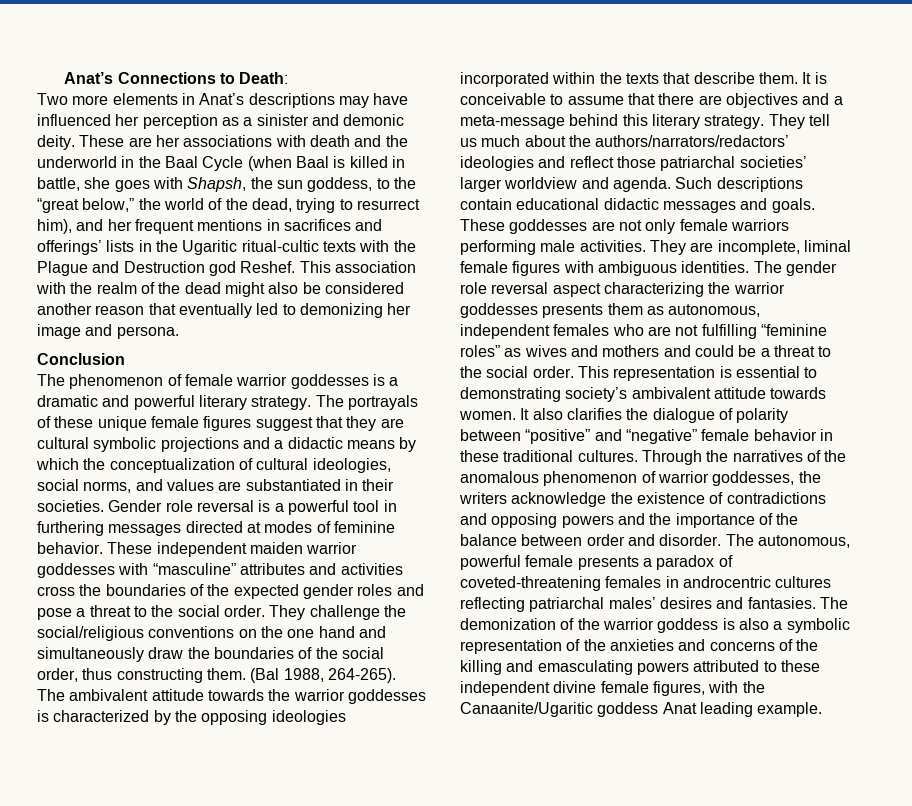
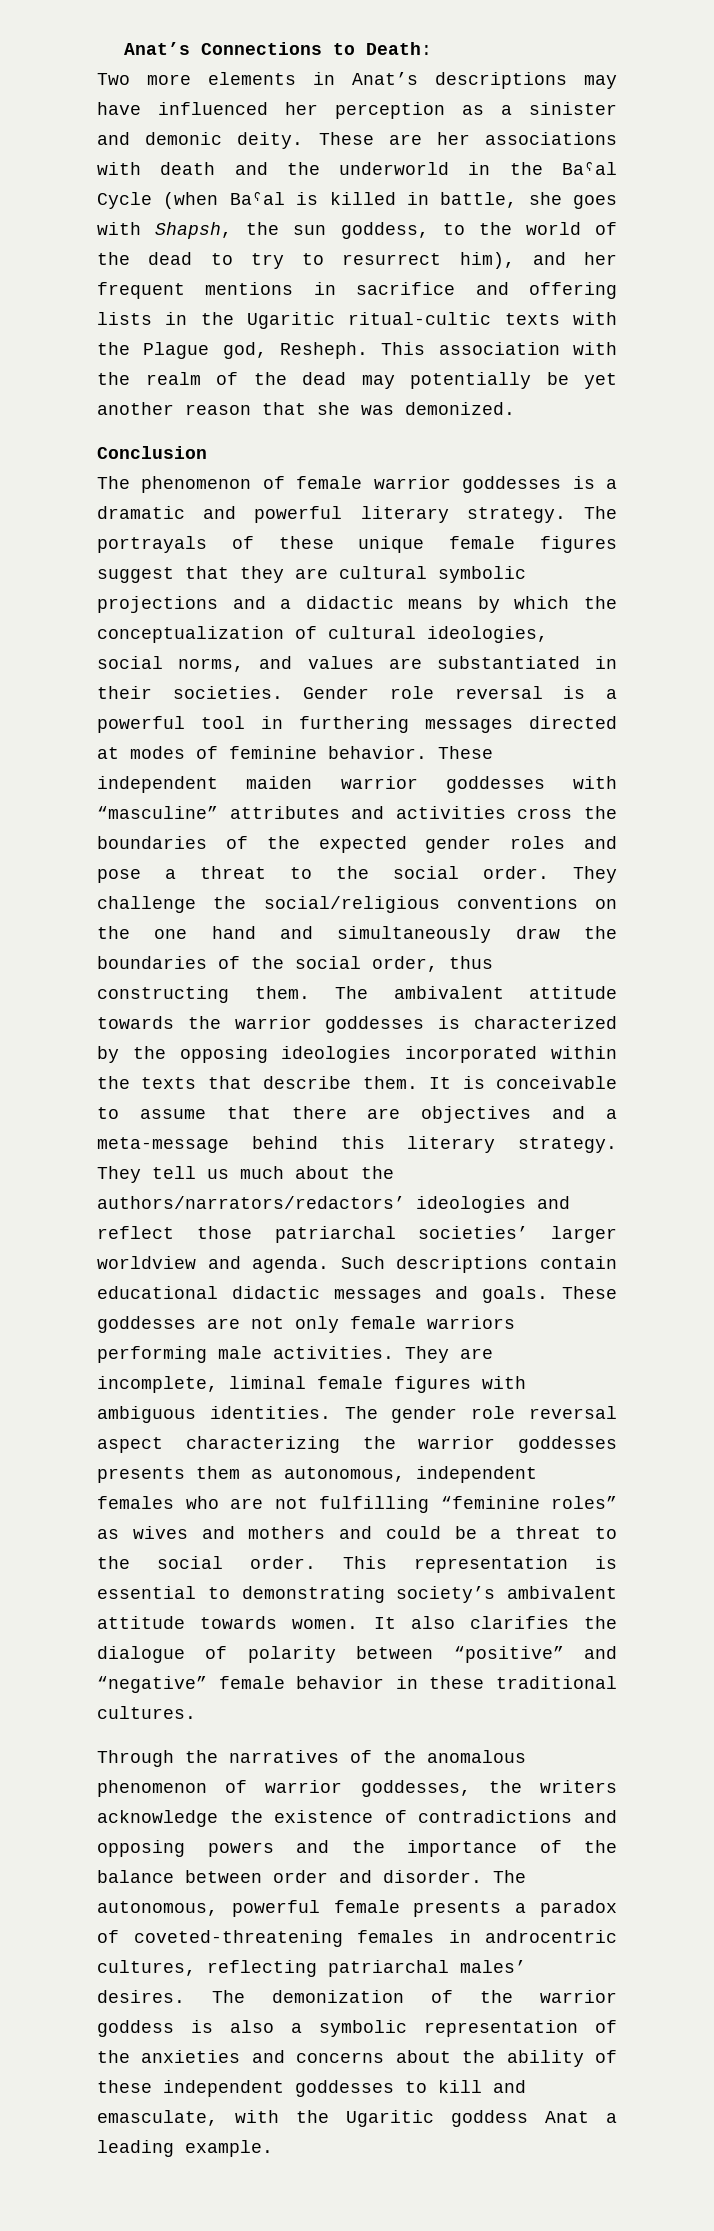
- These are her associations with death and the underworld in the Baal Cycle (when Baal is killed in battle, she goes with Shapsh, the sun goddess, to the “great below,” the world of the dead, trying to resurrect him), and her frequent mentions in sacrifices and offerings’ lists in the Ugaritic ritual-cultic texts with the Plague and Destruction god Reshef.
+ These are her associations with death and the underworld in the Baˁal Cycle (when Baˁal is killed in battle, she goes with Shapsh, the sun goddess, to the world of the dead to try to resurrect him), and her frequent mentions in sacrifice and offering lists in the Ugaritic ritual-cultic texts with the Plague god, Resheph.
- This association with the realm of the dead might also be considered another reason that eventually led to demonizing her image and persona.
+ This association with the realm of the dead may potentially be yet another reason that she was demonized.
- (Bal 1988, 264-265).
- It also clarifies the dialogue of polarity between “positive” and “negative” female behavior in these traditional cultures. Through the narratives of the anomalous phenomenon of warrior goddesses, the writers acknowledge the existence of contradictions and opposing powers and the importance of the balance between order and disorder.
+ It also clarifies the dialogue of polarity between “positive” and “negative” female behavior in these traditional cultures.
+ Through the narratives of the anomalous phenomenon of warrior goddesses, the writers acknowledge the existence of contradictions and opposing powers and the importance of the balance between order and disorder.
- The autonomous, powerful female presents a paradox of coveted-threatening females in androcentric cultures reflecting patriarchal males’ desires and fantasies.
+ The autonomous, powerful female presents a paradox of coveted-threatening females in androcentric cultures, reflecting patriarchal males’ desires.
- The demonization of the warrior goddess is also a symbolic representation of the anxieties and concerns of the killing and emasculating powers attributed to these independent divine female figures, with the Canaanite/Ugaritic goddess Anat leading example.
+ The demonization of the warrior goddess is also a symbolic representation of the anxieties and concerns about the ability of these independent goddesses to kill and emasculate, with the Ugaritic goddess Anat a leading example.

